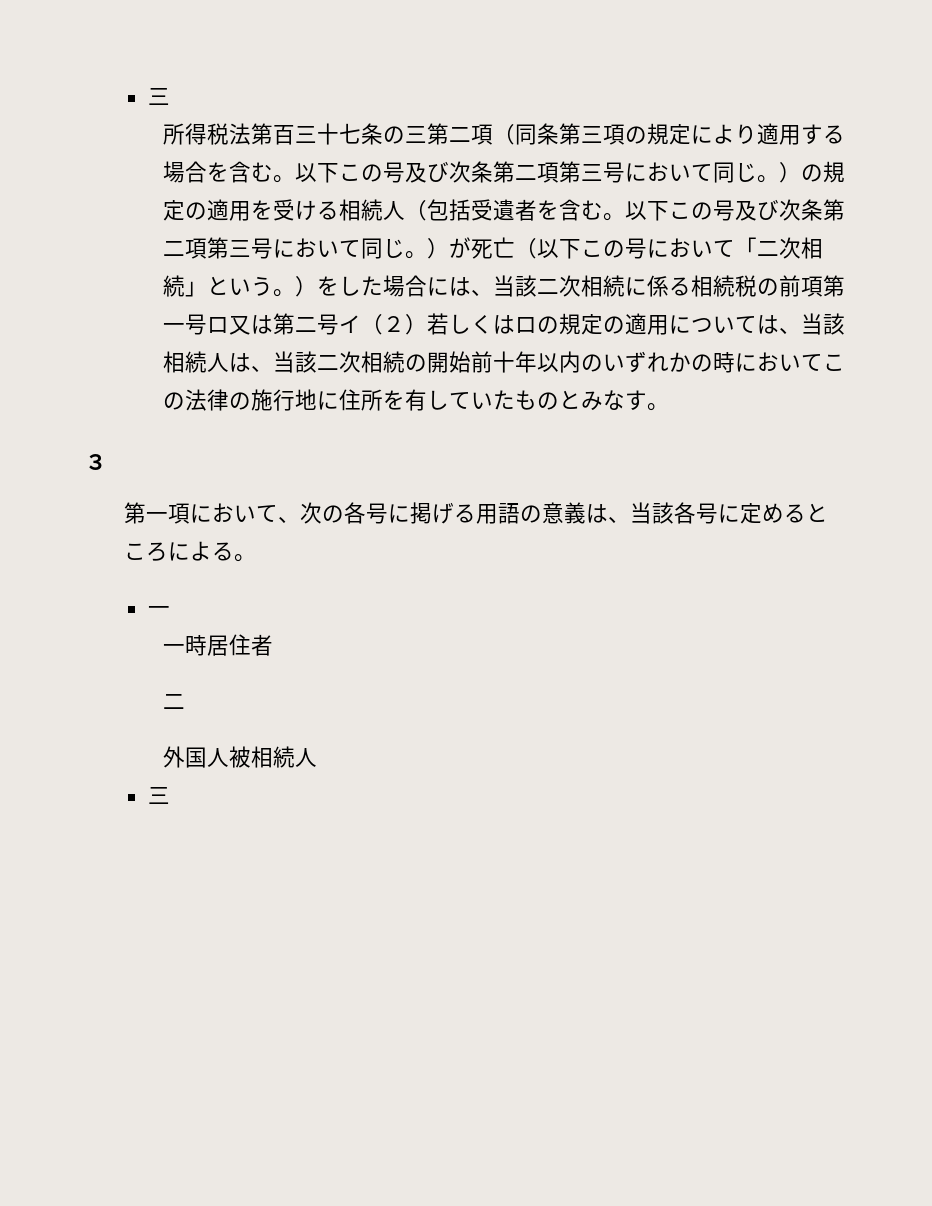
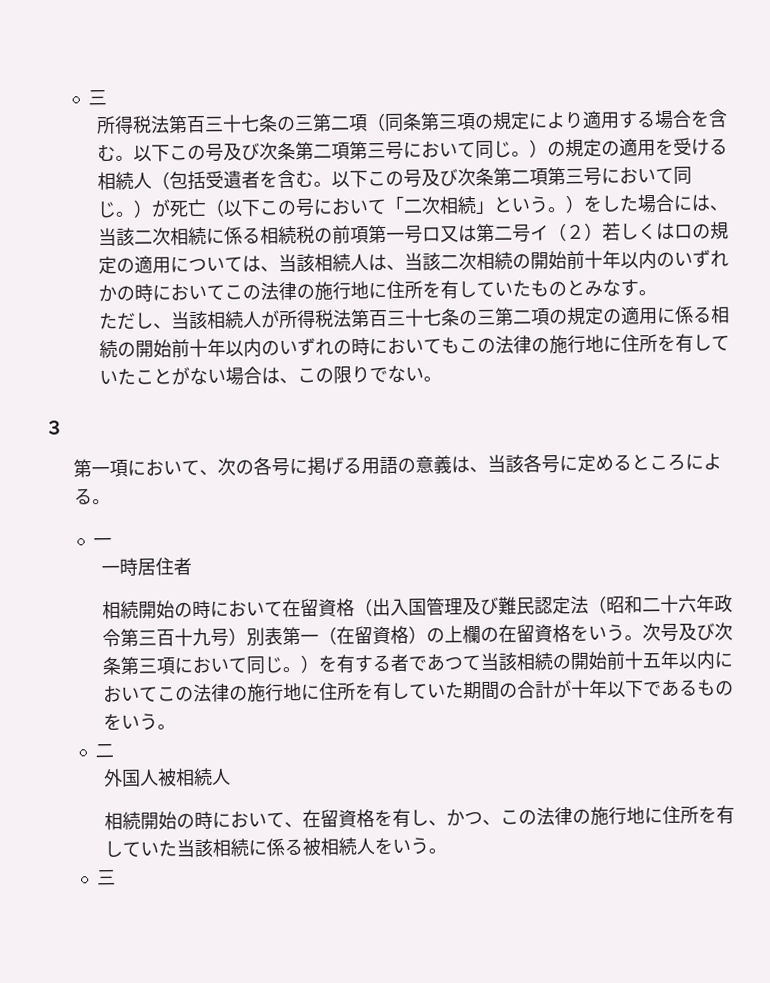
+ ただし、当該相続人が所得税法第百三十七条の三第二項の規定の適用に係る相続の開始前十年以内のいずれの時においてもこの法律の施行地に住所を有していたことがない場合は、この限りでない。
  一時居住者
+ 相続開始の時において在留資格（出入国管理及び難民認定法（昭和二十六年政令第三百十九号）別表第一（在留資格）の上欄の在留資格をいう。次号及び次条第三項において同じ。）を有する者であつて当該相続の開始前十五年以内においてこの法律の施行地に住所を有していた期間の合計が十年以下であるものをいう。
  二
  外国人被相続人
+ 相続開始の時において、在留資格を有し、かつ、この法律の施行地に住所を有していた当該相続に係る被相続人をいう。

